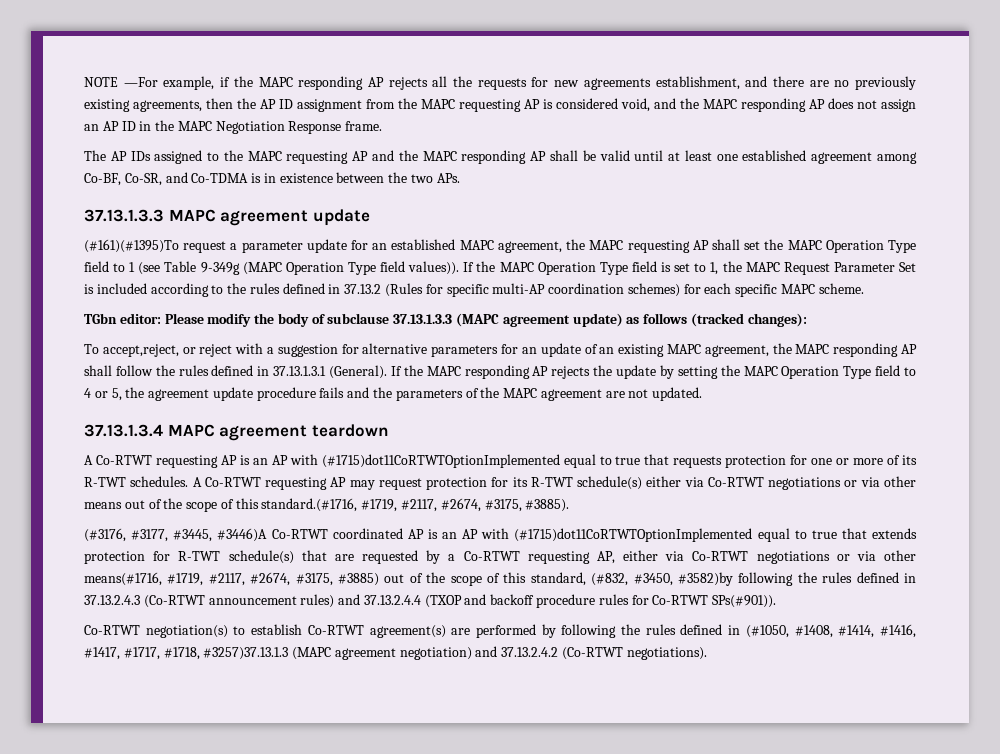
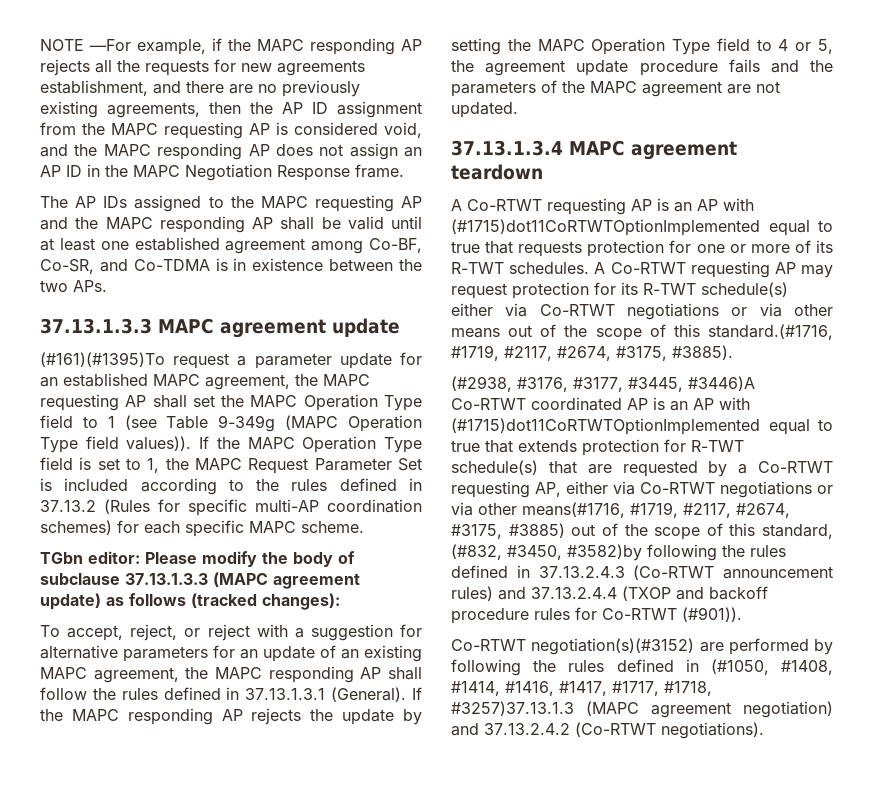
- To accept,reject, or reject with a suggestion for alternative parameters for an update of an existing MAPC agreement, the MAPC responding AP shall follow the rules defined in 37.13.1.3.1 (General).
+ To accept, reject, or reject with a suggestion for alternative parameters for an update of an existing MAPC agreement, the MAPC responding AP shall follow the rules defined in 37.13.1.3.1 (General).
- (#3176, #3177, #3445, #3446)A Co-RTWT coordinated AP is an AP with (#1715)dot11CoRTWTOptionImplemented equal to true that extends protection for R-TWT schedule(s) that are requested by a Co-RTWT requesting AP, either via Co-RTWT negotiations or via other means(#1716, #1719, #2117, #2674, #3175, #3885) out of the scope of this standard, (#832, #3450, #3582)by following the rules defined in 37.13.2.4.3 (Co-RTWT announcement rules) and 37.13.2.4.4 (TXOP and backoff procedure rules for Co-RTWT SPs(#901)).
- Co-RTWT negotiation(s) to establish Co-RTWT agreement(s) are performed by following the rules defined in (#1050, #1408, #1414, #1416, #1417, #1717, #1718, #3257)37.13.1.3 (MAPC agreement negotiation) and 37.13.2.4.2 (Co-RTWT negotiations).
+ (#2938, #3176, #3177, #3445, #3446)A Co-RTWT coordinated AP is an AP with (#1715)dot11CoRTWTOptionImplemented equal to true that extends protection for R-TWT schedule(s) that are requested by a Co-RTWT requesting AP, either via Co-RTWT negotiations or via other means(#1716, #1719, #2117, #2674, #3175, #3885) out of the scope of this standard, (#832, #3450, #3582)by following the rules defined in 37.13.2.4.3 (Co-RTWT announcement rules) and 37.13.2.4.4 (TXOP and backoff procedure rules for Co-RTWT (#901)).
+ Co-RTWT negotiation(s)(#3152) are performed by following the rules defined in (#1050, #1408, #1414, #1416, #1417, #1717, #1718, #3257)37.13.1.3 (MAPC agreement negotiation) and 37.13.2.4.2 (Co-RTWT negotiations).

